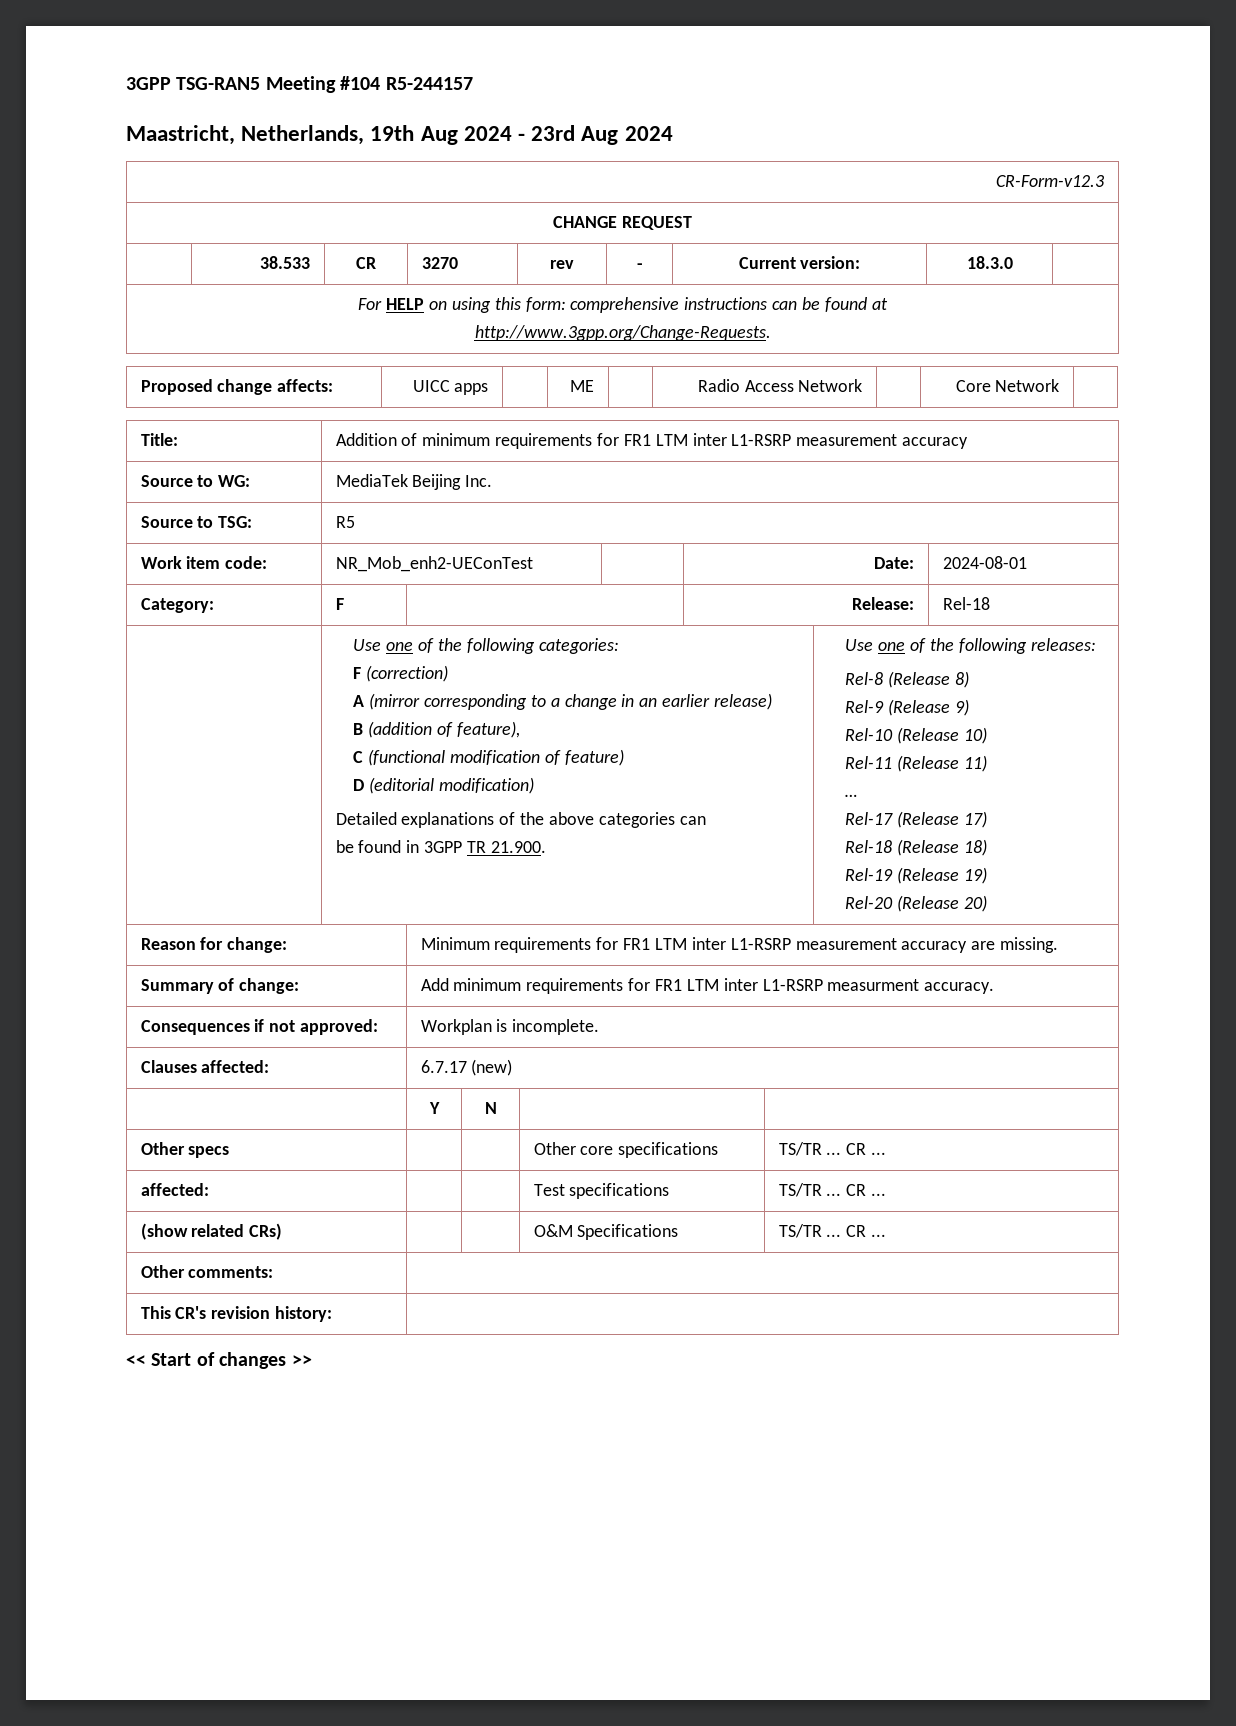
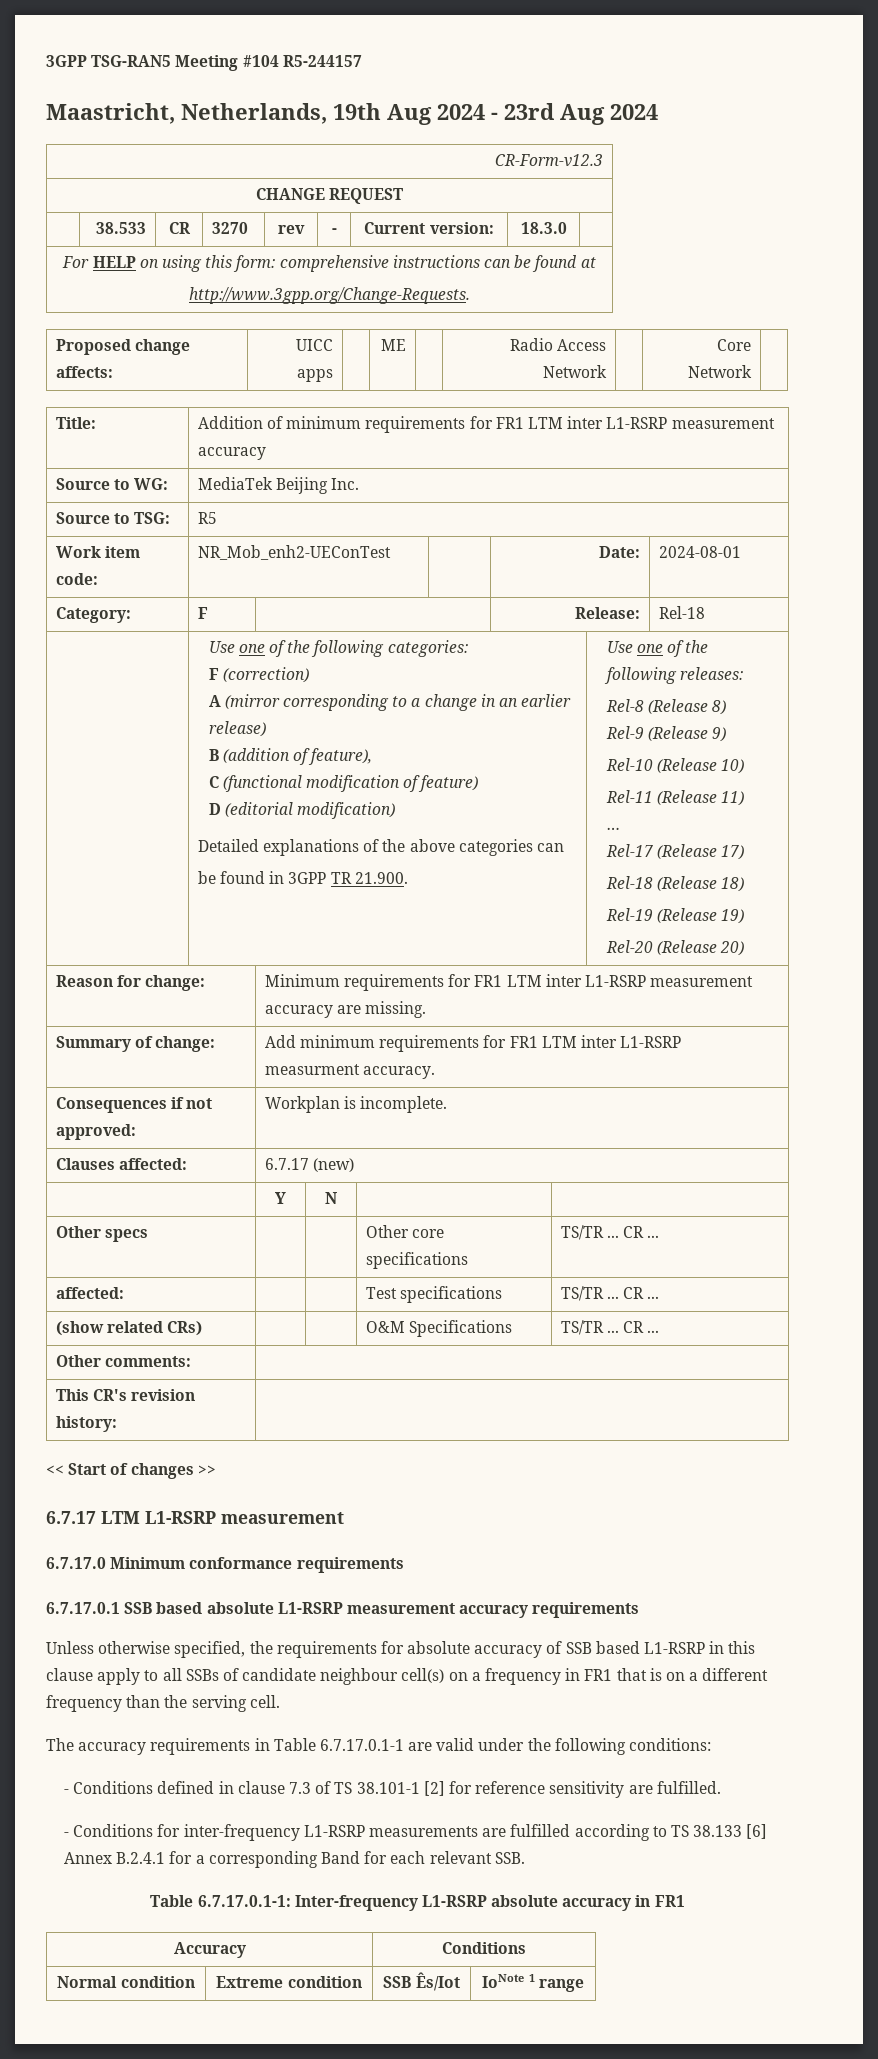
+ 6.7.17 LTM L1-RSRP measurement
+ 6.7.17.0 Minimum conformance requirements
+ 6.7.17.0.1 SSB based absolute L1-RSRP measurement accuracy requirements
+ Unless otherwise specified, the requirements for absolute accuracy of SSB based L1-RSRP in this clause apply to all SSBs of candidate neighbour cell(s) on a frequency in FR1 that is on a different frequency than the serving cell.
+ The accuracy requirements in Table 6.7.17.0.1-1 are valid under the following conditions:
+ - Conditions defined in clause 7.3 of TS 38.101-1 [2] for reference sensitivity are fulfilled.
+ - Conditions for inter-frequency L1-RSRP measurements are fulfilled according to TS 38.133 [6] Annex B.2.4.1 for a corresponding Band for each relevant SSB.
+ Table 6.7.17.0.1-1: Inter-frequency L1-RSRP absolute accuracy in FR1
+ Accuracy | Conditions
+ Normal condition | Extreme condition | SSB Ês/Iot | IoNote 1 range

